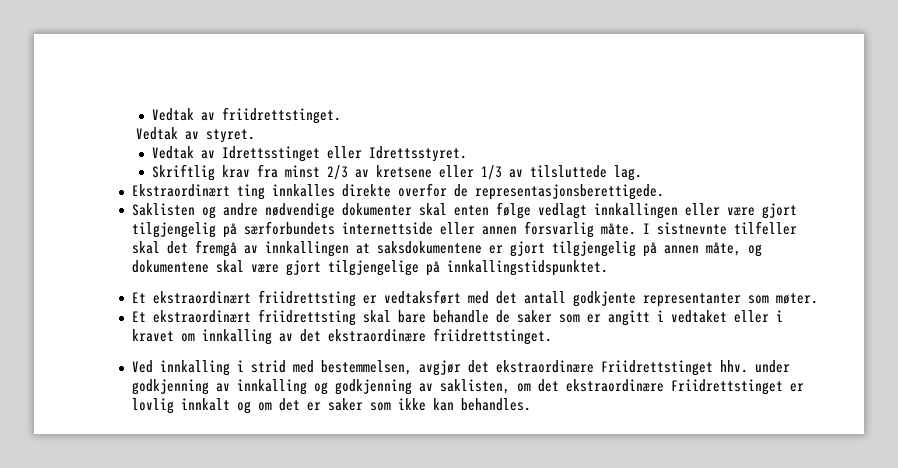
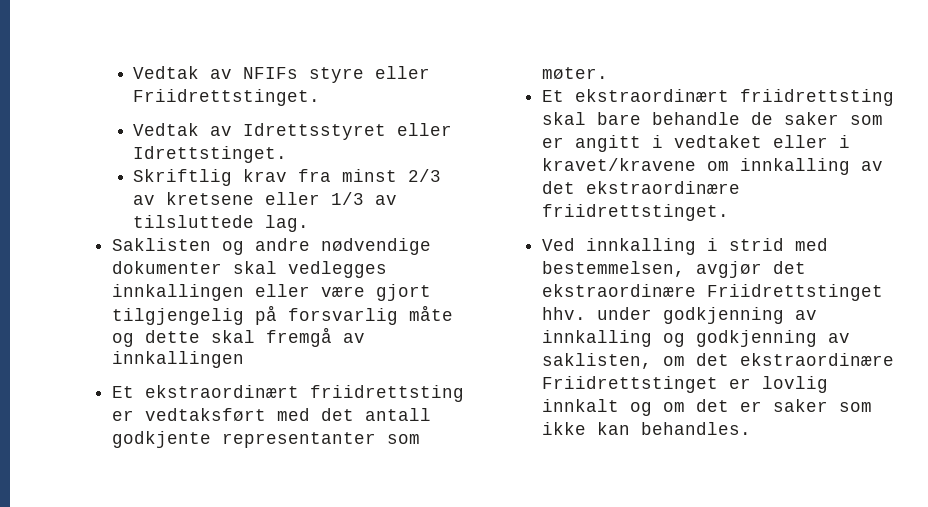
- Vedtak av friidrettstinget.
- Vedtak av styret.
- Vedtak av Idrettsstinget eller Idrettsstyret.
+ Vedtak av NFIFs styre eller Friidrettstinget.
+ Vedtak av Idrettsstyret eller Idrettstinget.
- Ekstraordinært ting innkalles direkte overfor de representasjonsberettigede.
- Saklisten og andre nødvendige dokumenter skal enten følge vedlagt innkallingen eller være gjort tilgjengelig på særforbundets internettside eller annen forsvarlig måte. I sistnevnte tilfeller skal det fremgå av innkallingen at saksdokumentene er gjort tilgjengelig på annen måte, og dokumentene skal være gjort tilgjengelige på innkallingstidspunktet.
+ Saklisten og andre nødvendige dokumenter skal vedlegges innkallingen eller være gjort tilgjengelig på forsvarlig måte og dette skal fremgå av innkallingen
- Et ekstraordinært friidrettsting skal bare behandle de saker som er angitt i vedtaket eller i kravet om innkalling av det ekstraordinære friidrettstinget.
+ Et ekstraordinært friidrettsting skal bare behandle de saker som er angitt i vedtaket eller i kravet/kravene om innkalling av det ekstraordinære friidrettstinget.

